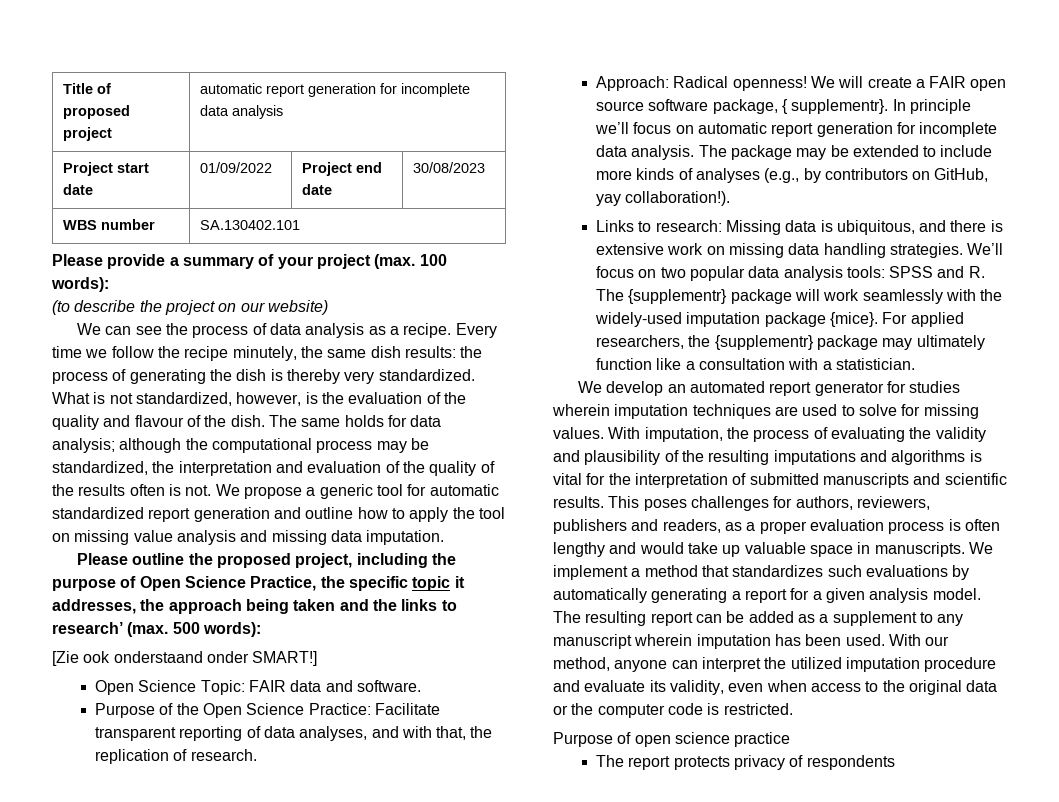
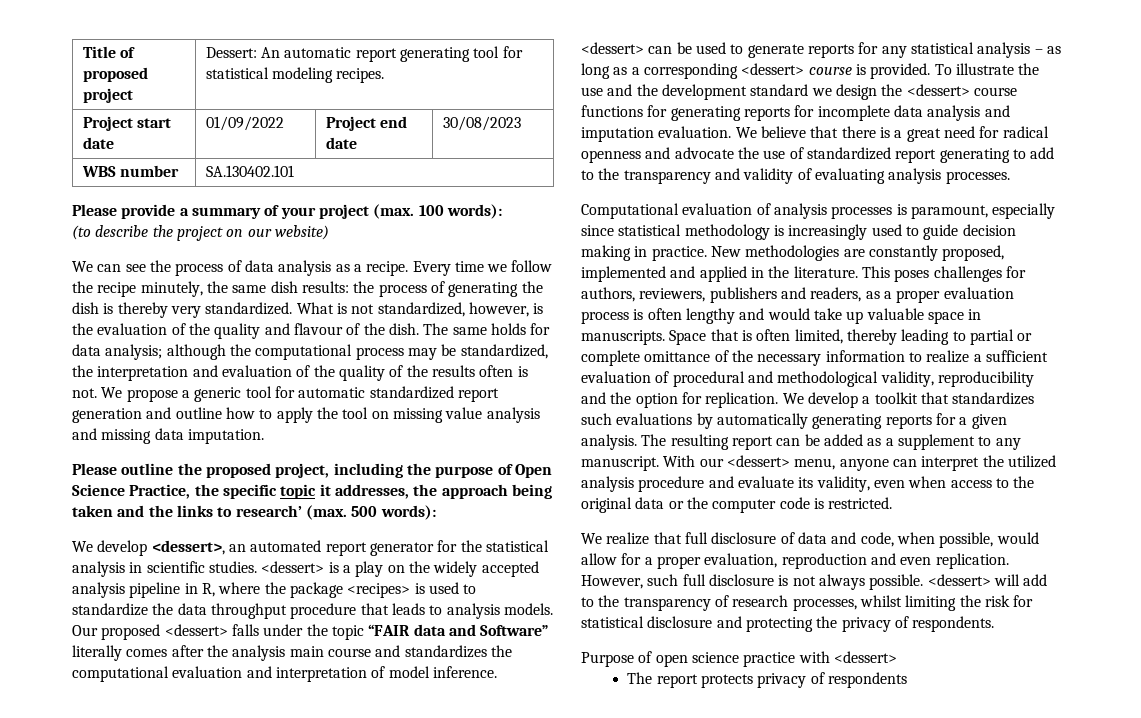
- Title of proposed project | automatic report generation for incomplete data analysis
+ Title of proposed project | Dessert: An automatic report generating tool for statistical modeling recipes.
- [Zie ook onderstaand onder SMART!]
- Open Science Topic: FAIR data and software.
- Purpose of the Open Science Practice: Facilitate transparent reporting of data analyses, and with that, the replication of research.
- Approach: Radical openness! We will create a FAIR open source software package, { supplementr}. In principle we’ll focus on automatic report generation for incomplete data analysis. The package may be extended to include more kinds of analyses (e.g., by contributors on GitHub, yay collaboration!).
- Links to research: Missing data is ubiquitous, and there is extensive work on missing data handling strategies. We’ll focus on two popular data analysis tools: SPSS and R. The {supplementr} package will work seamlessly with the widely-used imputation package {mice}. For applied researchers, the {supplementr} package may ultimately function like a consultation with a statistician.
- We develop an automated report generator for studies wherein imputation techniques are used to solve for missing values. With imputation, the process of evaluating the validity and plausibility of the resulting imputations and algorithms is vital for the interpretation of submitted manuscripts and scientific results.
+ We develop <dessert>, an automated report generator for the statistical analysis in scientific studies. <dessert> is a play on the widely accepted analysis pipeline in R, where the package <recipes> is used to standardize the data throughput procedure that leads to analysis models. Our proposed <dessert> falls under the topic “FAIR data and Software” literally comes after the analysis main course and standardizes the computational evaluation and interpretation of model inference. <dessert> can be used to generate reports for any statistical analysis – as long as a corresponding <dessert> course is provided. To illustrate the use and the development standard we design the <dessert> course functions for generating reports for incomplete data analysis and imputation evaluation. We believe that there is a great need for radical openness and advocate the use of standardized report generating to add to the transparency and validity of evaluating analysis processes.
+ Computational evaluation of analysis processes is paramount, especially since statistical methodology is increasingly used to guide decision making in practice. New methodologies are constantly proposed, implemented and applied in the literature.
- We implement a method that standardizes such evaluations by automatically generating a report for a given analysis model.
+ Space that is often limited, thereby leading to partial or complete omittance of the necessary information to realize a sufficient evaluation of procedural and methodological validity, reproducibility and the option for replication. We develop a toolkit that standardizes such evaluations by automatically generating reports for a given analysis.
- The resulting report can be added as a supplement to any manuscript wherein imputation has been used. With our method, anyone can interpret the utilized imputation procedure and evaluate its validity, even when access to the original data or the computer code is restricted.
+ The resulting report can be added as a supplement to any manuscript. With our <dessert> menu, anyone can interpret the utilized analysis procedure and evaluate its validity, even when access to the original data or the computer code is restricted.
+ We realize that full disclosure of data and code, when possible, would allow for a proper evaluation, reproduction and even replication. However, such full disclosure is not always possible. <dessert> will add to the transparency of research processes, whilst limiting the risk for statistical disclosure and protecting the privacy of respondents.
- Purpose of open science practice
+ Purpose of open science practice with <dessert>

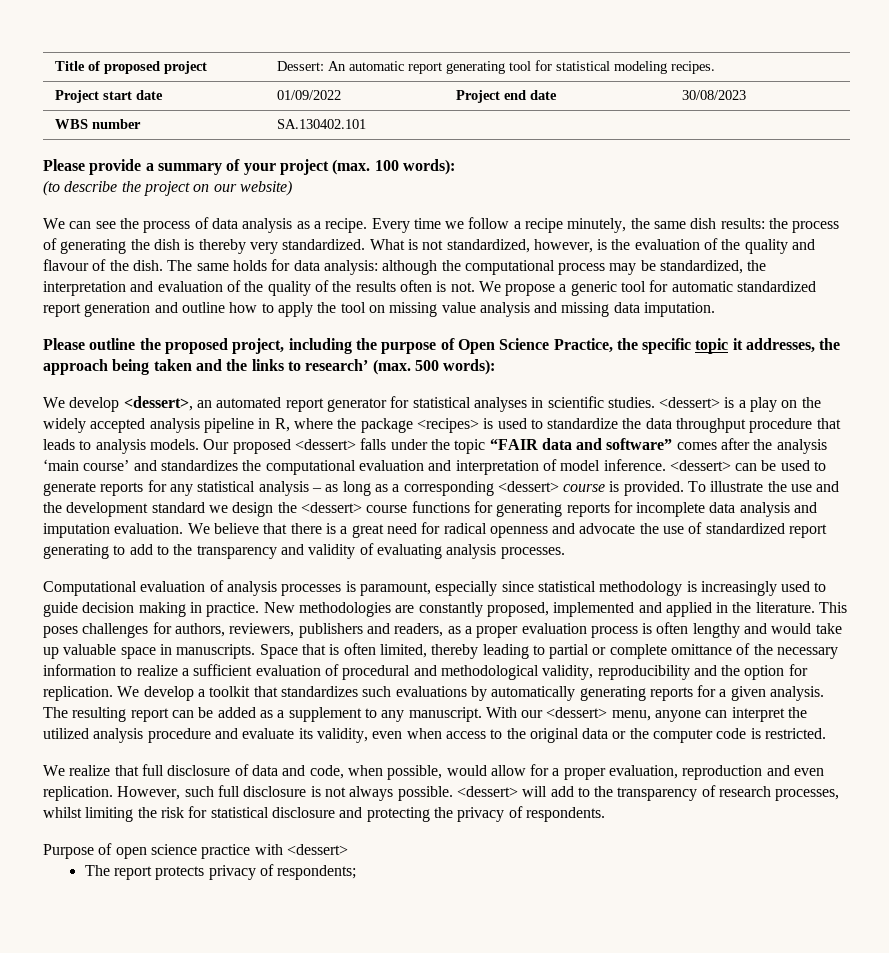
- Every time we follow the recipe minutely, the same dish results: the process of generating the dish is thereby very standardized.
+ Every time we follow a recipe minutely, the same dish results: the process of generating the dish is thereby very standardized.
- The same holds for data analysis; although the computational process may be standardized, the interpretation and evaluation of the quality of the results often is not.
+ The same holds for data analysis: although the computational process may be standardized, the interpretation and evaluation of the quality of the results often is not.
- We develop <dessert>, an automated report generator for the statistical analysis in scientific studies.
+ We develop <dessert>, an automated report generator for statistical analyses in scientific studies.
- Our proposed <dessert> falls under the topic “FAIR data and Software” literally comes after the analysis main course and standardizes the computational evaluation and interpretation of model inference.
+ Our proposed <dessert> falls under the topic “FAIR data and software” comes after the analysis ‘main course’ and standardizes the computational evaluation and interpretation of model inference.
- The report protects privacy of respondents
+ The report protects privacy of respondents;

